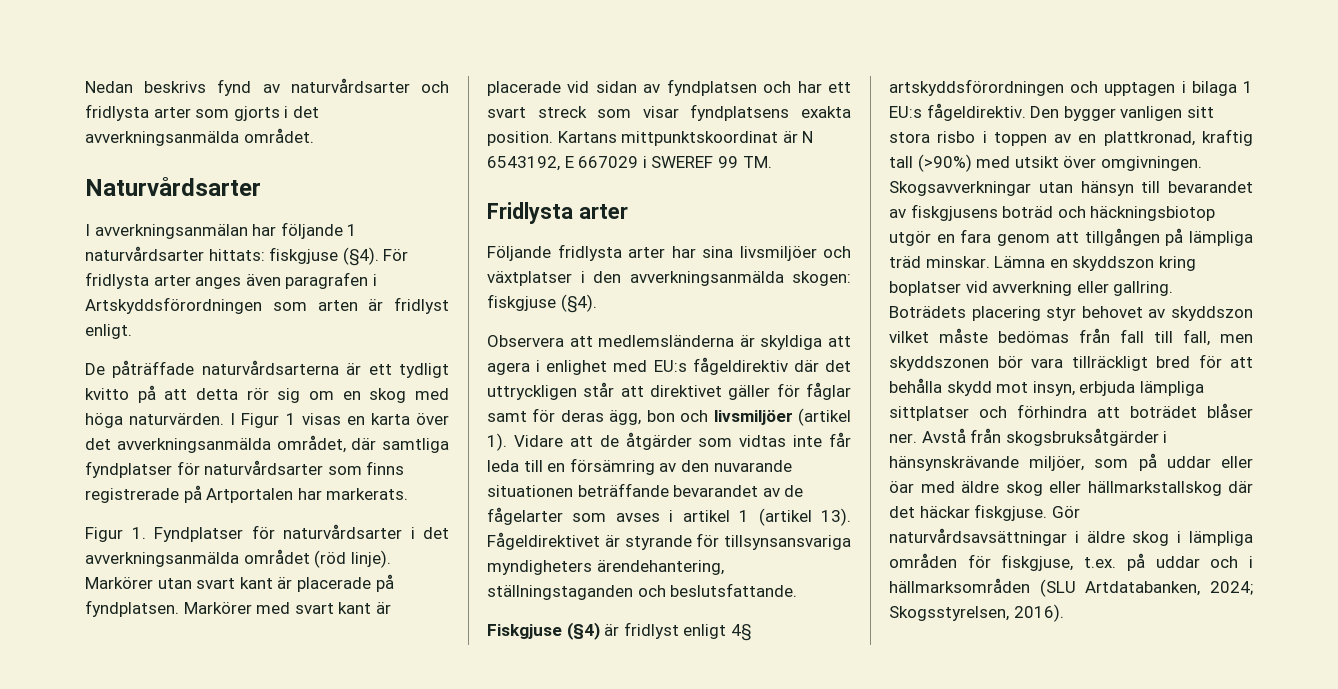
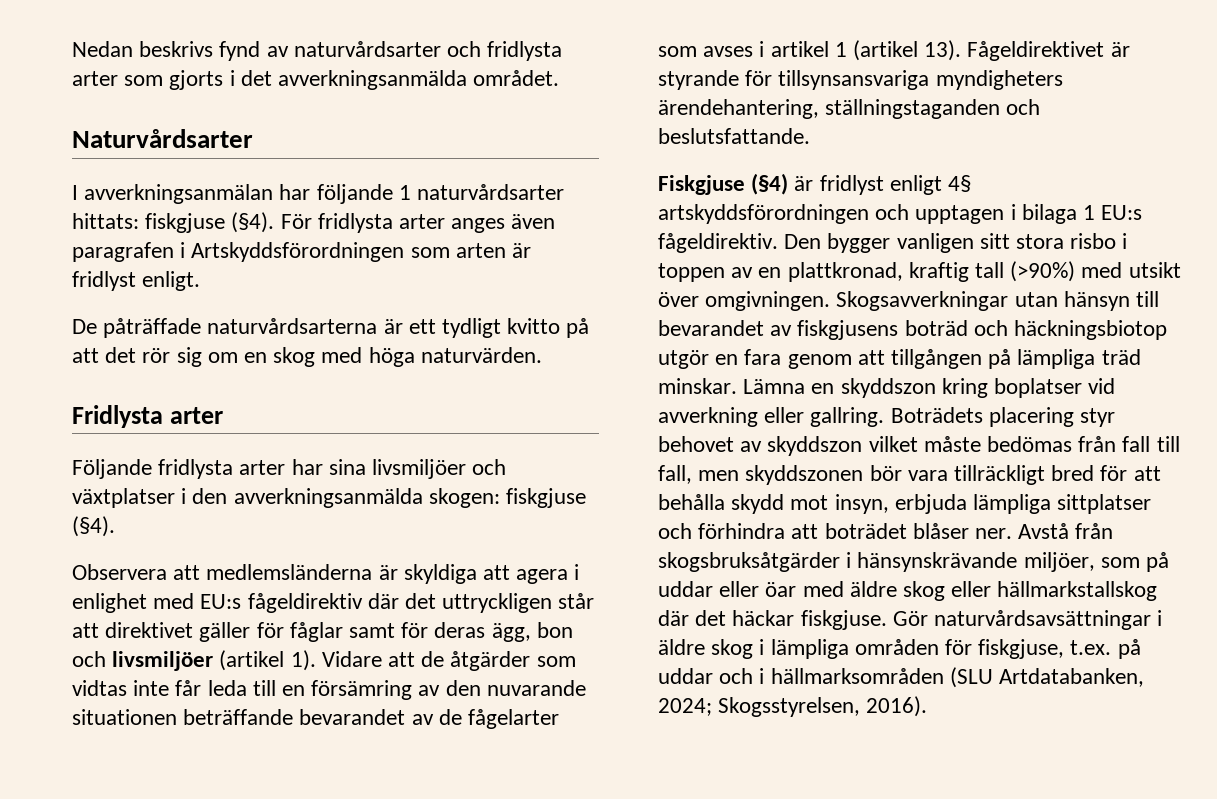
- De påträffade naturvårdsarterna är ett tydligt kvitto på att detta rör sig om en skog med höga naturvärden. I Figur 1 visas en karta över det avverkningsanmälda området, där samtliga fyndplatser för naturvårdsarter som finns registrerade på Artportalen har markerats.
- Figur 1. Fyndplatser för naturvårdsarter i det avverkningsanmälda området (röd linje). Markörer utan svart kant är placerade på fyndplatsen. Markörer med svart kant är placerade vid sidan av fyndplatsen och har ett svart streck som visar fyndplatsens exakta position. Kartans mittpunktskoordinat är N 6543192, E 667029 i SWEREF 99 TM.
+ De påträffade naturvårdsarterna är ett tydligt kvitto på att det rör sig om en skog med höga naturvärden.

